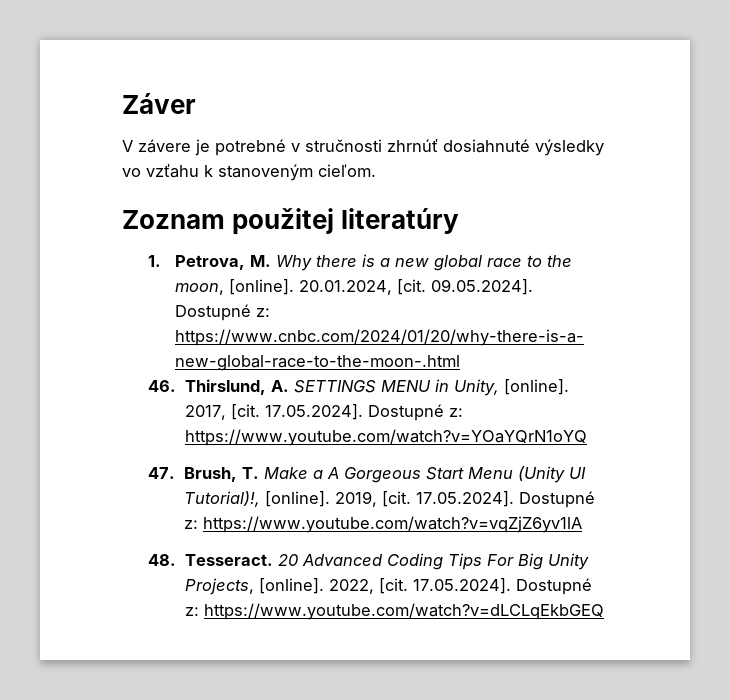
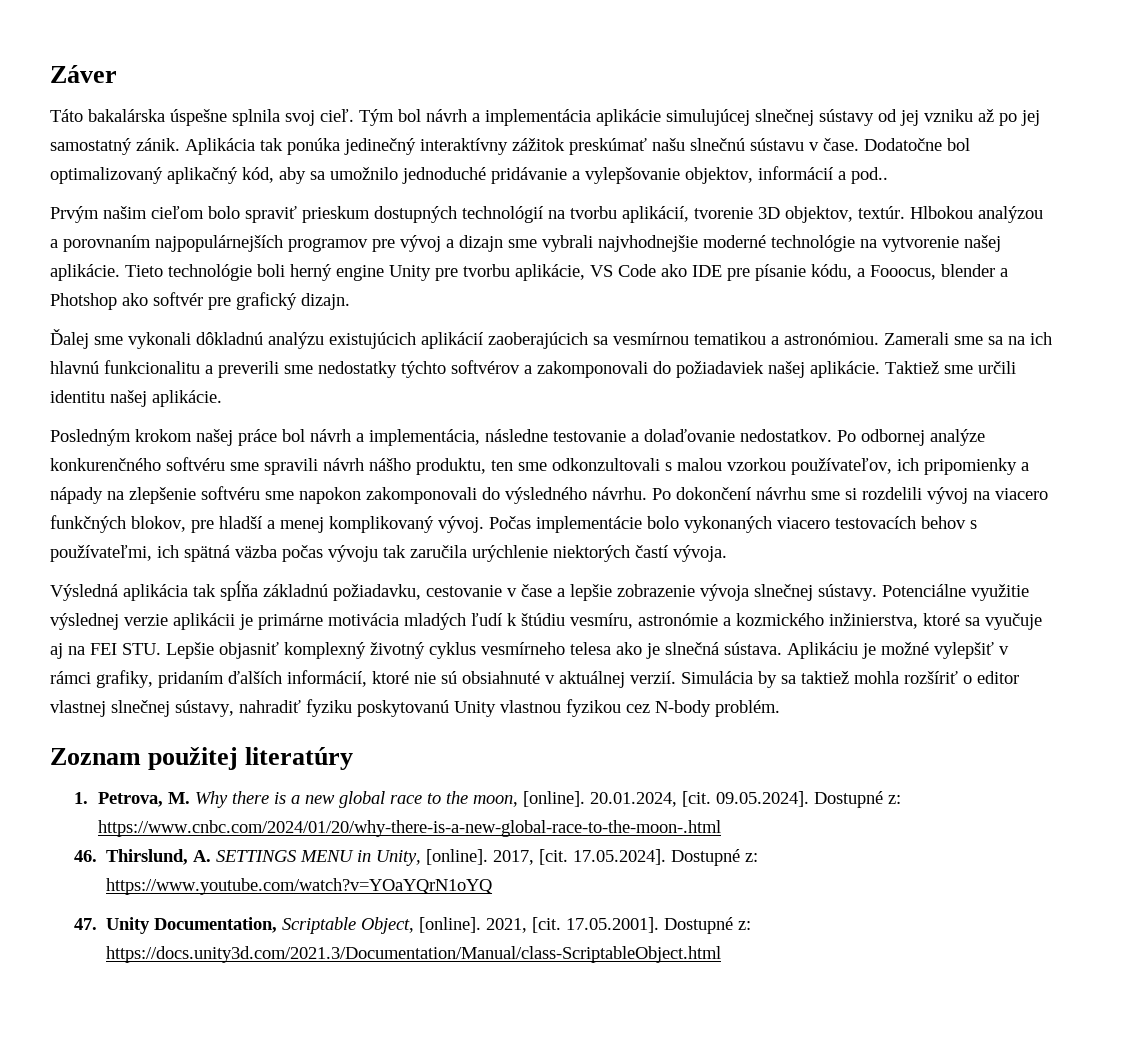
- V závere je potrebné v stručnosti zhrnúť dosiahnuté výsledky vo vzťahu k stanoveným cieľom.
+ Táto bakalárska úspešne splnila svoj cieľ. Tým bol návrh a implementácia aplikácie simulujúcej slnečnej sústavy od jej vzniku až po jej samostatný zánik. Aplikácia tak ponúka jedinečný interaktívny zážitok preskúmať našu slnečnú sústavu v čase. Dodatočne bol optimalizovaný aplikačný kód, aby sa umožnilo jednoduché pridávanie a vylepšovanie objektov, informácií a pod..
+ Prvým našim cieľom bolo spraviť prieskum dostupných technológií na tvorbu aplikácií, tvorenie 3D objektov, textúr. Hlbokou analýzou a porovnaním najpopulárnejších programov pre vývoj a dizajn sme vybrali najvhodnejšie moderné technológie na vytvorenie našej aplikácie. Tieto technológie boli herný engine Unity pre tvorbu aplikácie, VS Code ako IDE pre písanie kódu, a Fooocus, blender a Photshop ako softvér pre grafický dizajn.
+ Ďalej sme vykonali dôkladnú analýzu existujúcich aplikácií zaoberajúcich sa vesmírnou tematikou a astronómiou. Zamerali sme sa na ich hlavnú funkcionalitu a preverili sme nedostatky týchto softvérov a zakomponovali do požiadaviek našej aplikácie. Taktiež sme určili identitu našej aplikácie.
+ Posledným krokom našej práce bol návrh a implementácia, následne testovanie a dolaďovanie nedostatkov. Po odbornej analýze konkurenčného softvéru sme spravili návrh nášho produktu, ten sme odkonzultovali s malou vzorkou používateľov, ich pripomienky a nápady na zlepšenie softvéru sme napokon zakomponovali do výsledného návrhu. Po dokončení návrhu sme si rozdelili vývoj na viacero funkčných blokov, pre hladší a menej komplikovaný vývoj. Počas implementácie bolo vykonaných viacero testovacích behov s používateľmi, ich spätná väzba počas vývoju tak zaručila urýchlenie niektorých častí vývoja.
+ Výsledná aplikácia tak spĺňa základnú požiadavku, cestovanie v čase a lepšie zobrazenie vývoja slnečnej sústavy. Potenciálne využitie výslednej verzie aplikácii je primárne motivácia mladých ľudí k štúdiu vesmíru, astronómie a kozmického inžinierstva, ktoré sa vyučuje aj na FEI STU. Lepšie objasniť komplexný životný cyklus vesmírneho telesa ako je slnečná sústava. Aplikáciu je možné vylepšiť v rámci grafiky, pridaním ďalších informácií, ktoré nie sú obsiahnuté v aktuálnej verzií. Simulácia by sa taktiež mohla rozšíriť o editor vlastnej slnečnej sústavy, nahradiť fyziku poskytovanú Unity vlastnou fyzikou cez N-body problém.
- 47. Brush, T. Make a A Gorgeous Start Menu (Unity UI Tutorial)!, [online]. 2019, [cit. 17.05.2024]. Dostupné z: https://www.youtube.com/watch?v=vqZjZ6yv1lA
- 48. Tesseract. 20 Advanced Coding Tips For Big Unity Projects, [online]. 2022, [cit. 17.05.2024]. Dostupné z: https://www.youtube.com/watch?v=dLCLqEkbGEQ
+ 47. Unity Documentation, Scriptable Object, [online]. 2021, [cit. 17.05.2001]. Dostupné z: https://docs.unity3d.com/2021.3/Documentation/Manual/class-ScriptableObject.html

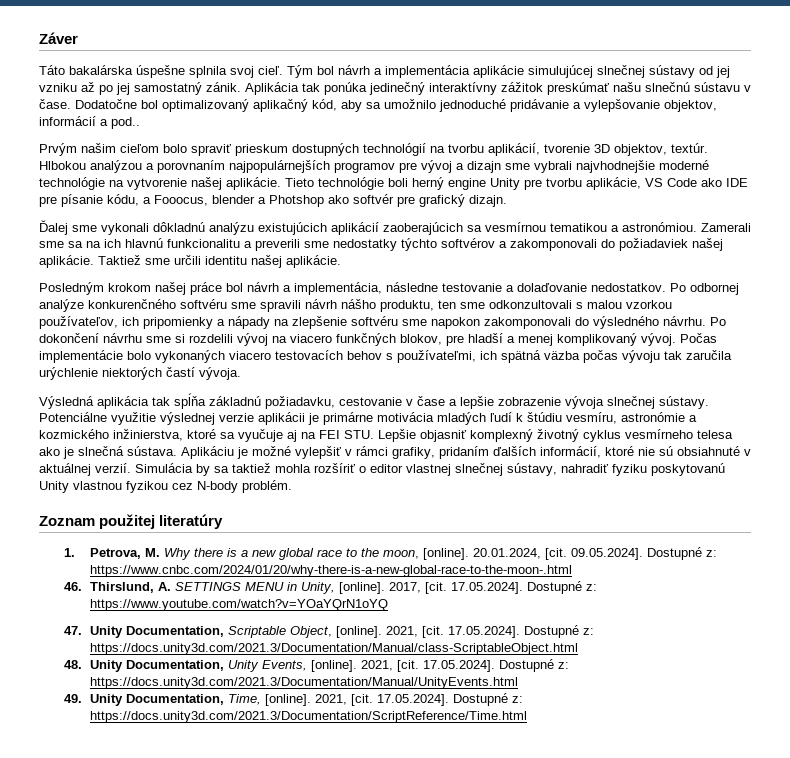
- 2021, [cit. 17.05.2001]. Dostupné z: https://docs.unity3d.com/2021.3/Documentation/Manual/class-ScriptableObject.html
+ 2021, [cit. 17.05.2024]. Dostupné z: https://docs.unity3d.com/2021.3/Documentation/Manual/class-ScriptableObject.html
+ 48. Unity Documentation, Unity Events, [online]. 2021, [cit. 17.05.2024]. Dostupné z: https://docs.unity3d.com/2021.3/Documentation/Manual/UnityEvents.html
+ 49. Unity Documentation, Time, [online]. 2021, [cit. 17.05.2024]. Dostupné z: https://docs.unity3d.com/2021.3/Documentation/ScriptReference/Time.html

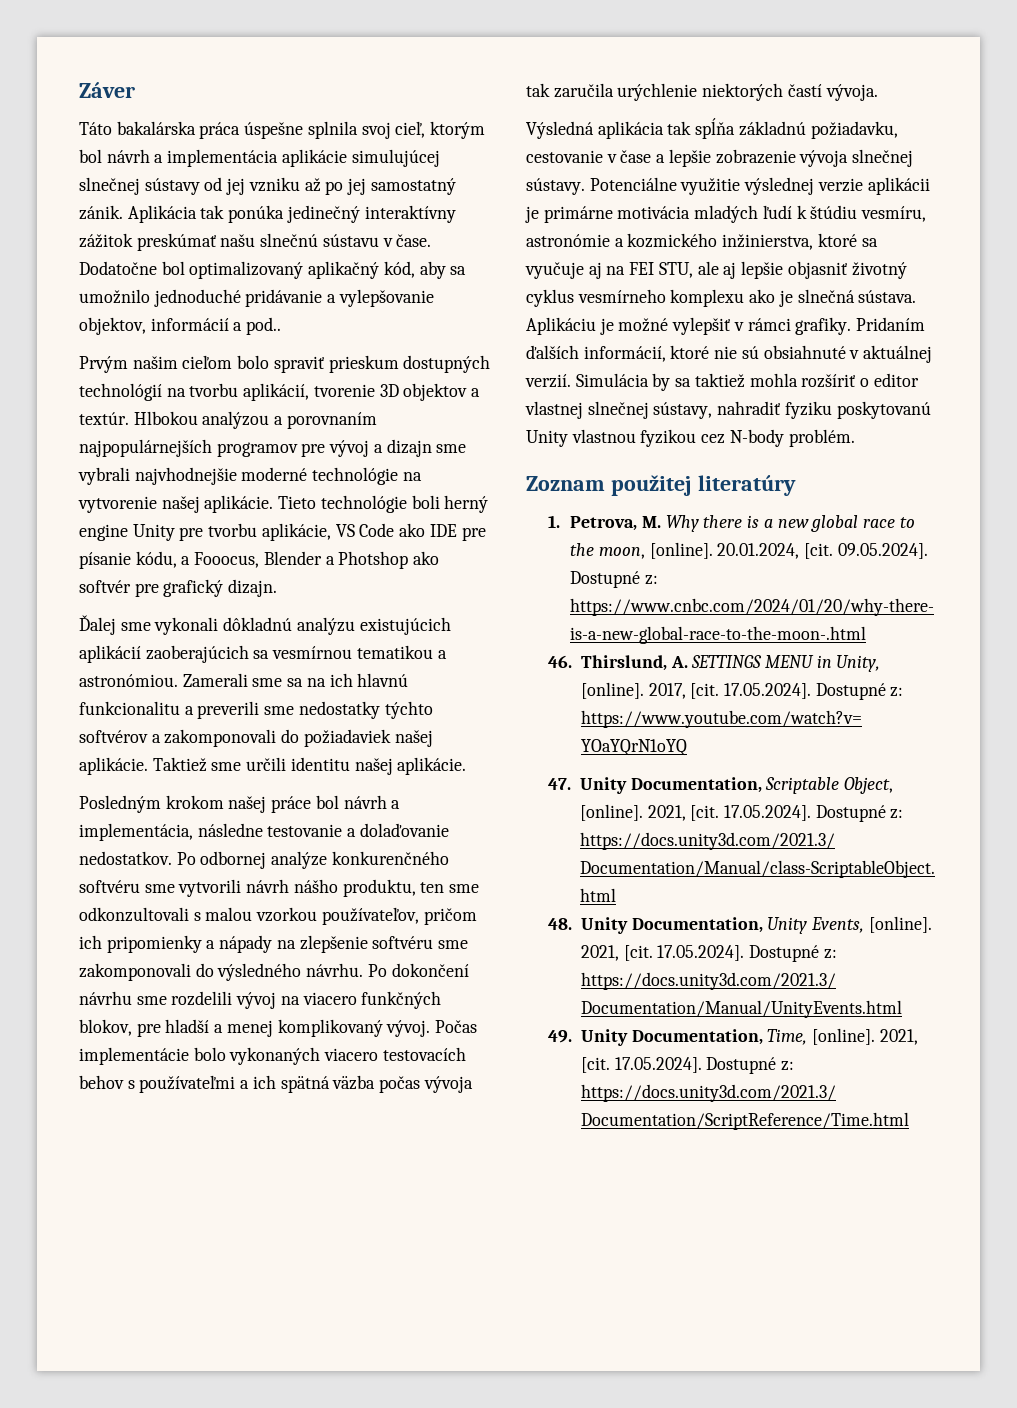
- Táto bakalárska úspešne splnila svoj cieľ. Tým bol návrh a implementácia aplikácie simulujúcej slnečnej sústavy od jej vzniku až po jej samostatný zánik.
+ Táto bakalárska práca úspešne splnila svoj cieľ, ktorým bol návrh a implementácia aplikácie simulujúcej slnečnej sústavy od jej vzniku až po jej samostatný zánik.
- Prvým našim cieľom bolo spraviť prieskum dostupných technológií na tvorbu aplikácií, tvorenie 3D objektov, textúr.
+ Prvým našim cieľom bolo spraviť prieskum dostupných technológií na tvorbu aplikácií, tvorenie 3D objektov a textúr.
- Tieto technológie boli herný engine Unity pre tvorbu aplikácie, VS Code ako IDE pre písanie kódu, a Fooocus, blender a Photshop ako softvér pre grafický dizajn.
+ Tieto technológie boli herný engine Unity pre tvorbu aplikácie, VS Code ako IDE pre písanie kódu, a Fooocus, Blender a Photshop ako softvér pre grafický dizajn.
- Po odbornej analýze konkurenčného softvéru sme spravili návrh nášho produktu, ten sme odkonzultovali s malou vzorkou používateľov, ich pripomienky a nápady na zlepšenie softvéru sme napokon zakomponovali do výsledného návrhu.
+ Po odbornej analýze konkurenčného softvéru sme vytvorili návrh nášho produktu, ten sme odkonzultovali s malou vzorkou používateľov, pričom ich pripomienky a nápady na zlepšenie softvéru sme zakomponovali do výsledného návrhu.
- Po dokončení návrhu sme si rozdelili vývoj na viacero funkčných blokov, pre hladší a menej komplikovaný vývoj.
+ Po dokončení návrhu sme rozdelili vývoj na viacero funkčných blokov, pre hladší a menej komplikovaný vývoj.
- Počas implementácie bolo vykonaných viacero testovacích behov s používateľmi, ich spätná väzba počas vývoju tak zaručila urýchlenie niektorých častí vývoja.
+ Počas implementácie bolo vykonaných viacero testovacích behov s používateľmi a ich spätná väzba počas vývoja tak zaručila urýchlenie niektorých častí vývoja.
- Potenciálne využitie výslednej verzie aplikácii je primárne motivácia mladých ľudí k štúdiu vesmíru, astronómie a kozmického inžinierstva, ktoré sa vyučuje aj na FEI STU. Lepšie objasniť komplexný životný cyklus vesmírneho telesa ako je slnečná sústava.
+ Potenciálne využitie výslednej verzie aplikácii je primárne motivácia mladých ľudí k štúdiu vesmíru, astronómie a kozmického inžinierstva, ktoré sa vyučuje aj na FEI STU, ale aj lepšie objasniť životný cyklus vesmírneho komplexu ako je slnečná sústava.
- Aplikáciu je možné vylepšiť v rámci grafiky, pridaním ďalších informácií, ktoré nie sú obsiahnuté v aktuálnej verzií.
+ Aplikáciu je možné vylepšiť v rámci grafiky. Pridaním ďalších informácií, ktoré nie sú obsiahnuté v aktuálnej verzií.

